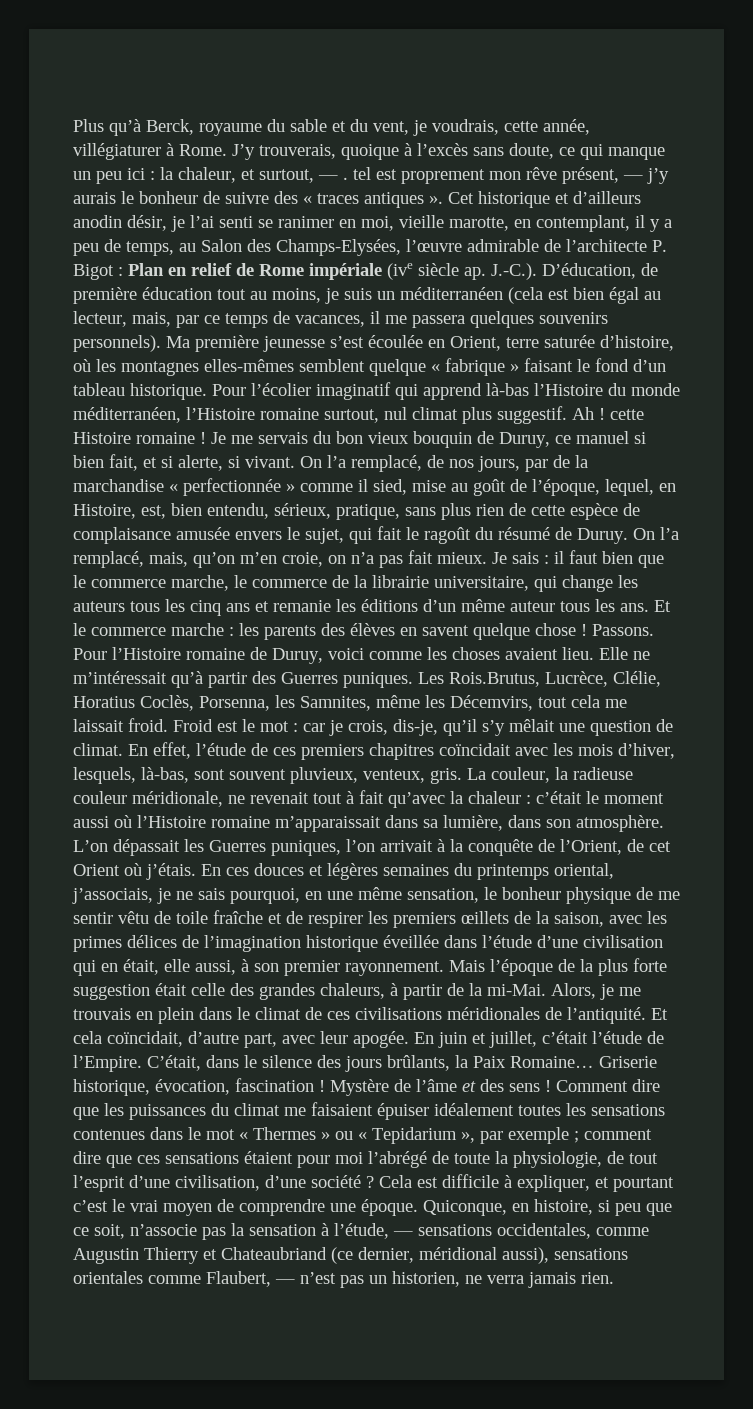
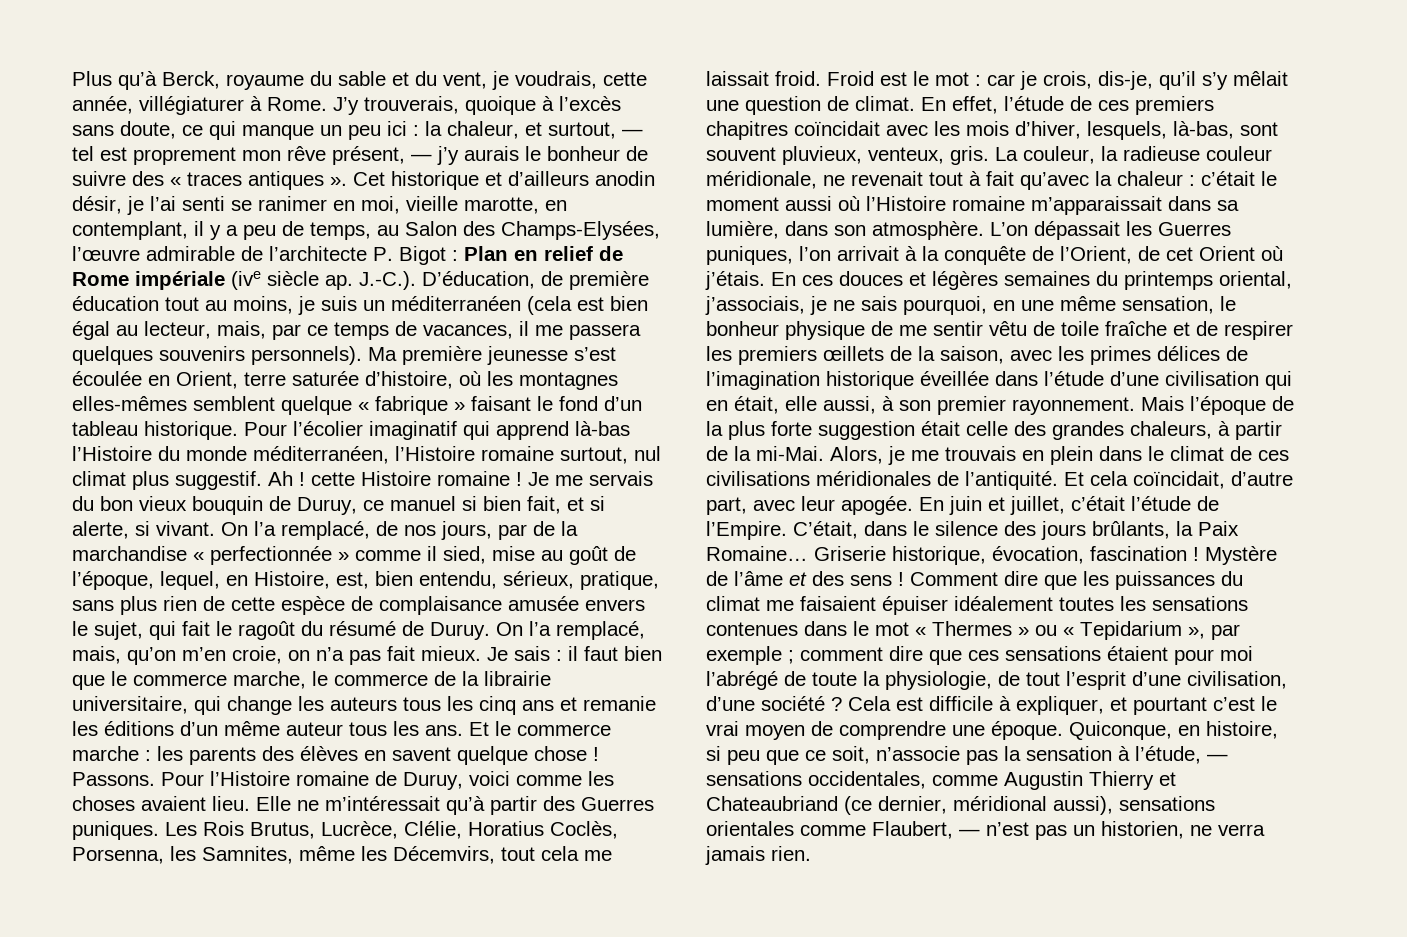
- J’y trouverais, quoique à l’excès sans doute, ce qui manque un peu ici : la chaleur, et surtout, — . tel est proprement mon rêve présent, — j’y aurais le bonheur de suivre des « traces antiques ».
+ J’y trouverais, quoique à l’excès sans doute, ce qui manque un peu ici : la chaleur, et surtout, — tel est proprement mon rêve présent, — j’y aurais le bonheur de suivre des « traces antiques ».
- Les Rois.Brutus, Lucrèce, Clélie, Horatius Coclès, Porsenna, les Samnites, même les Décemvirs, tout cela me laissait froid.
+ Les Rois Brutus, Lucrèce, Clélie, Horatius Coclès, Porsenna, les Samnites, même les Décemvirs, tout cela me laissait froid.

